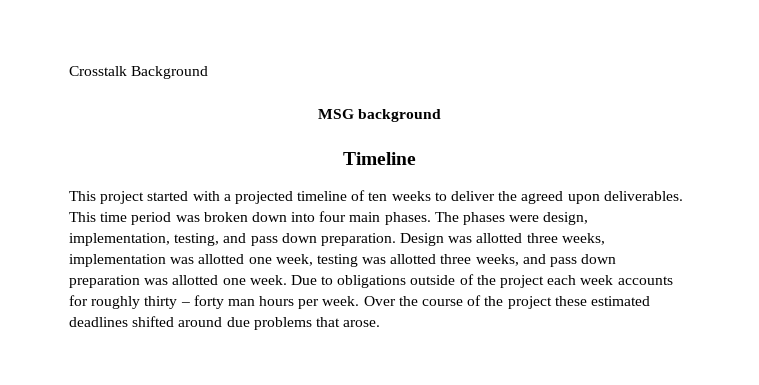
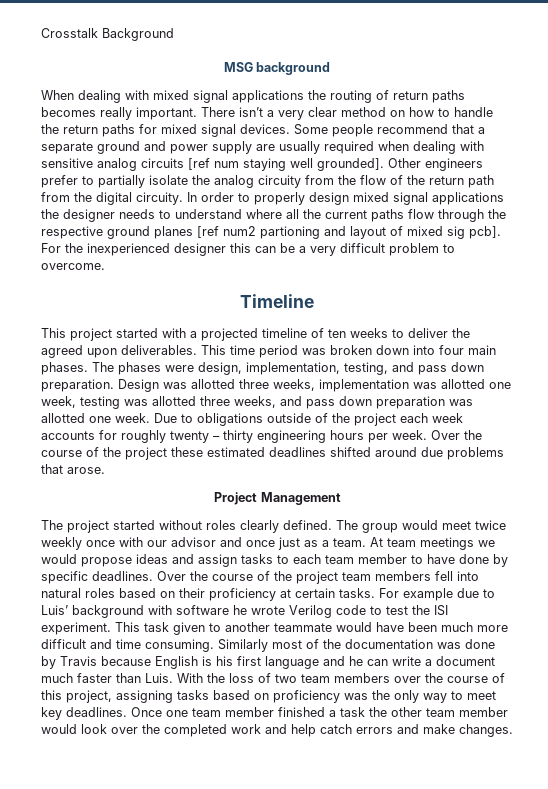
+ When dealing with mixed signal applications the routing of return paths becomes really important. There isn’t a very clear method on how to handle the return paths for mixed signal devices. Some people recommend that a separate ground and power supply are usually required when dealing with sensitive analog circuits [ref num staying well grounded]. Other engineers prefer to partially isolate the analog circuity from the flow of the return path from the digital circuity. In order to properly design mixed signal applications the designer needs to understand where all the current paths flow through the respective ground planes [ref num2 partioning and layout of mixed sig pcb]. For the inexperienced designer this can be a very difficult problem to overcome.
- Due to obligations outside of the project each week accounts for roughly thirty – forty man hours per week.
+ Due to obligations outside of the project each week accounts for roughly twenty – thirty engineering hours per week.
+ Project Management
+ The project started without roles clearly defined. The group would meet twice weekly once with our advisor and once just as a team. At team meetings we would propose ideas and assign tasks to each team member to have done by specific deadlines. Over the course of the project team members fell into natural roles based on their proficiency at certain tasks. For example due to Luis’ background with software he wrote Verilog code to test the ISI experiment. This task given to another teammate would have been much more difficult and time consuming. Similarly most of the documentation was done by Travis because English is his first language and he can write a document much faster than Luis. With the loss of two team members over the course of this project, assigning tasks based on proficiency was the only way to meet key deadlines. Once one team member finished a task the other team member would look over the completed work and help catch errors and make changes.

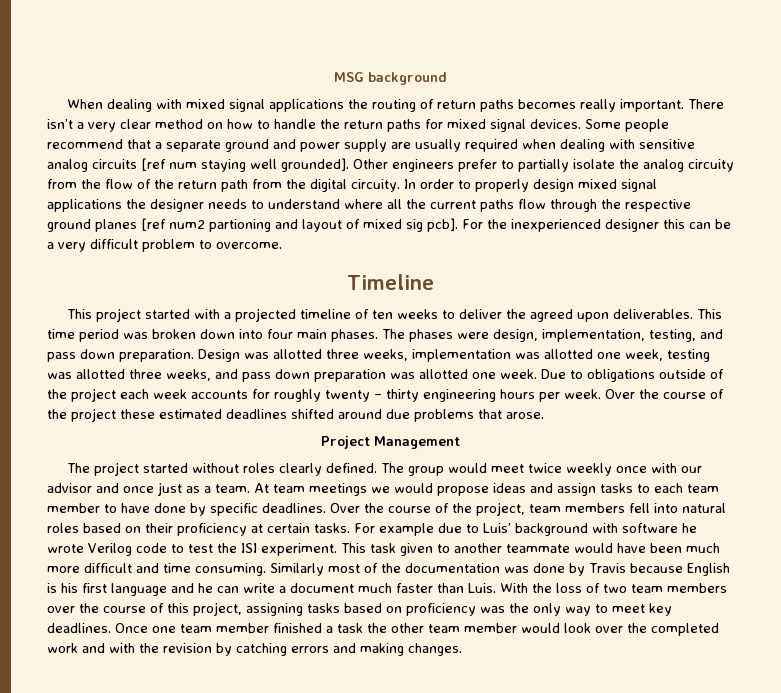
- Crosstalk Background
- Over the course of the project team members fell into natural roles based on their proficiency at certain tasks.
+ Over the course of the project, team members fell into natural roles based on their proficiency at certain tasks.
- Once one team member finished a task the other team member would look over the completed work and help catch errors and make changes.
+ Once one team member finished a task the other team member would look over the completed work and with the revision by catching errors and making changes.

